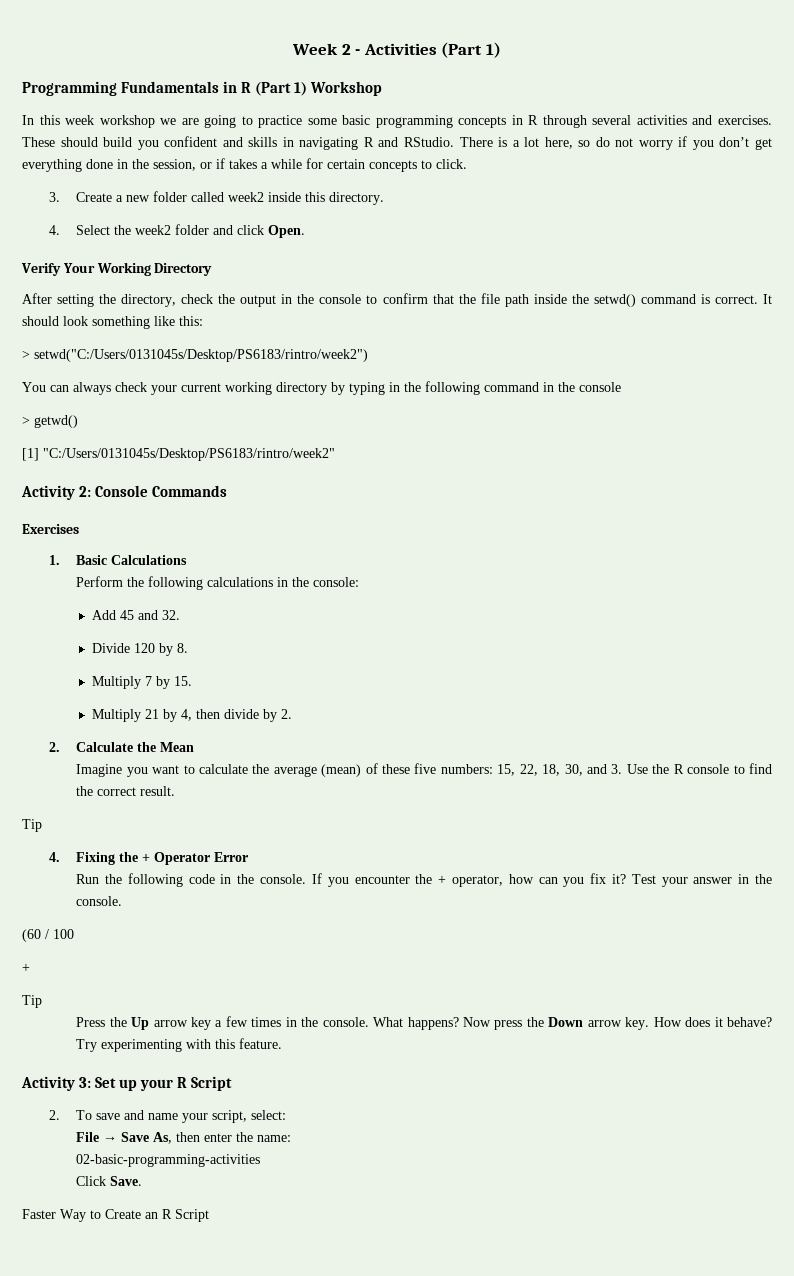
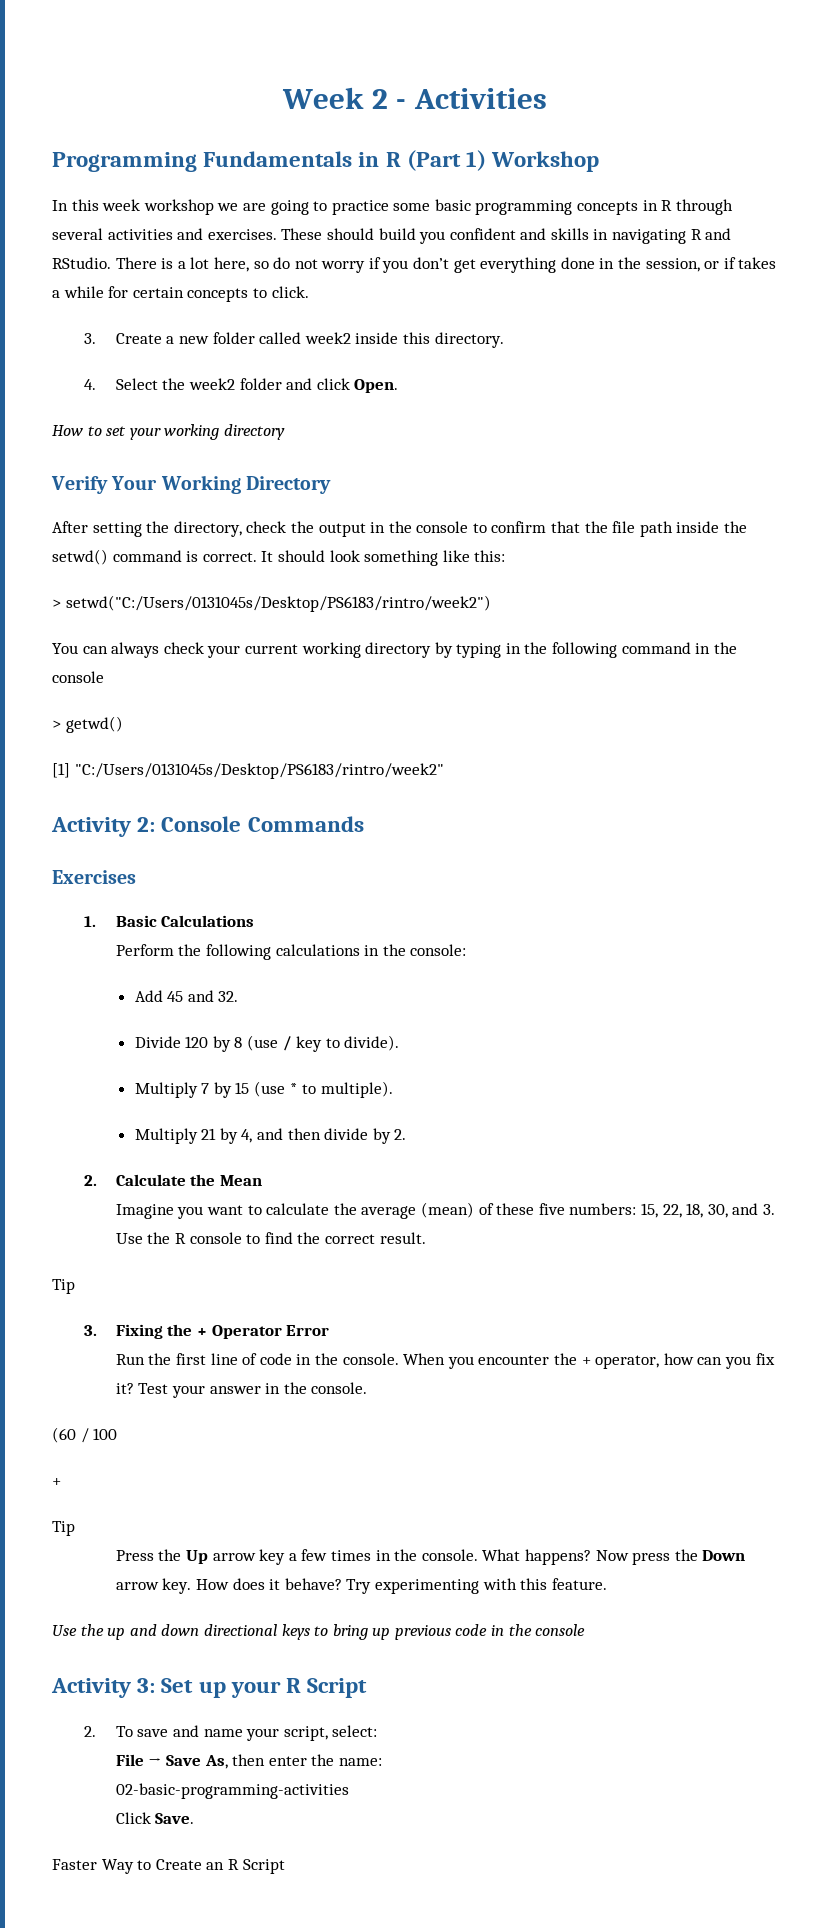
- Week 2 - Activities (Part 1)
+ Week 2 - Activities
+ How to set your working directory
- Divide 120 by 8.
- Multiply 7 by 15.
+ Divide 120 by 8 (use / key to divide).
+ Multiply 7 by 15 (use * to multiple).
- Multiply 21 by 4, then divide by 2.
+ Multiply 21 by 4, and then divide by 2.
- 4. Fixing the + Operator Error
+ 3. Fixing the + Operator Error
- Run the following code in the console.
+ Run the first line of code in the console.
- If you encounter the + operator, how can you fix it?
+ When you encounter the + operator, how can you fix it?
+ Use the up and down directional keys to bring up previous code in the console

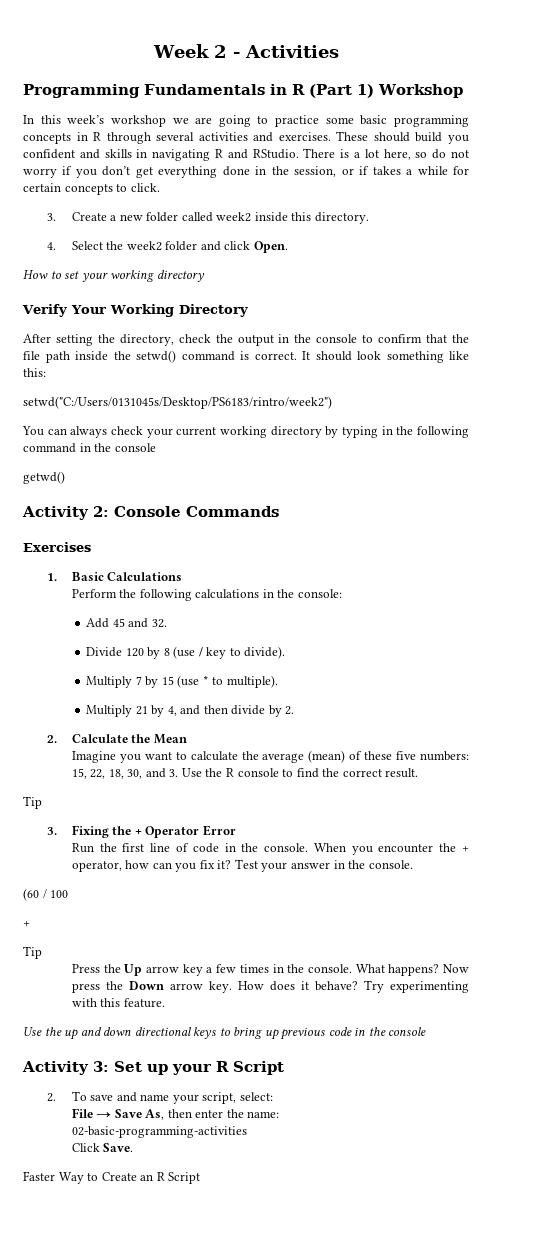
- In this week workshop we are going to practice some basic programming concepts in R through several activities and exercises.
+ In this week’s workshop we are going to practice some basic programming concepts in R through several activities and exercises.
- > setwd("C:/Users/0131045s/Desktop/PS6183/rintro/week2")
+ setwd("C:/Users/0131045s/Desktop/PS6183/rintro/week2")
- > getwd()
+ getwd()
- [1] "C:/Users/0131045s/Desktop/PS6183/rintro/week2"

